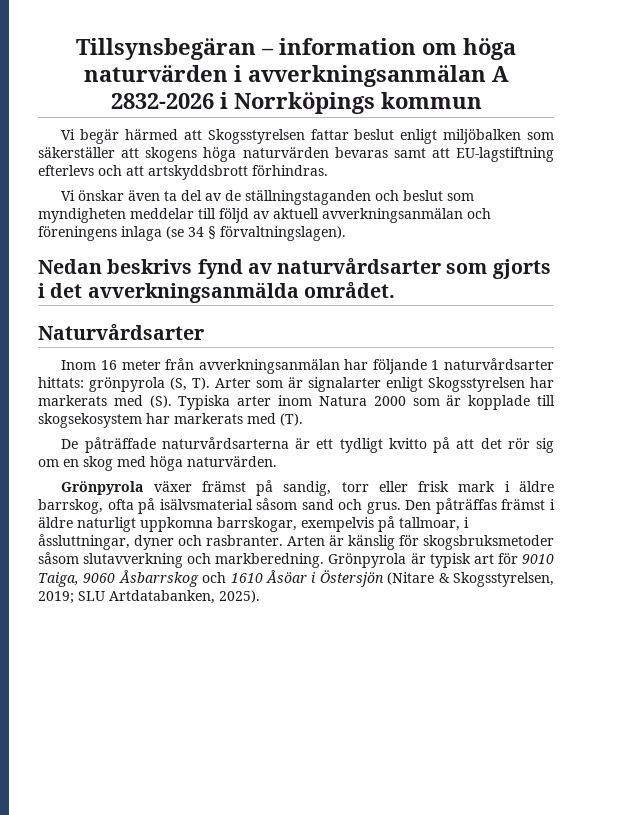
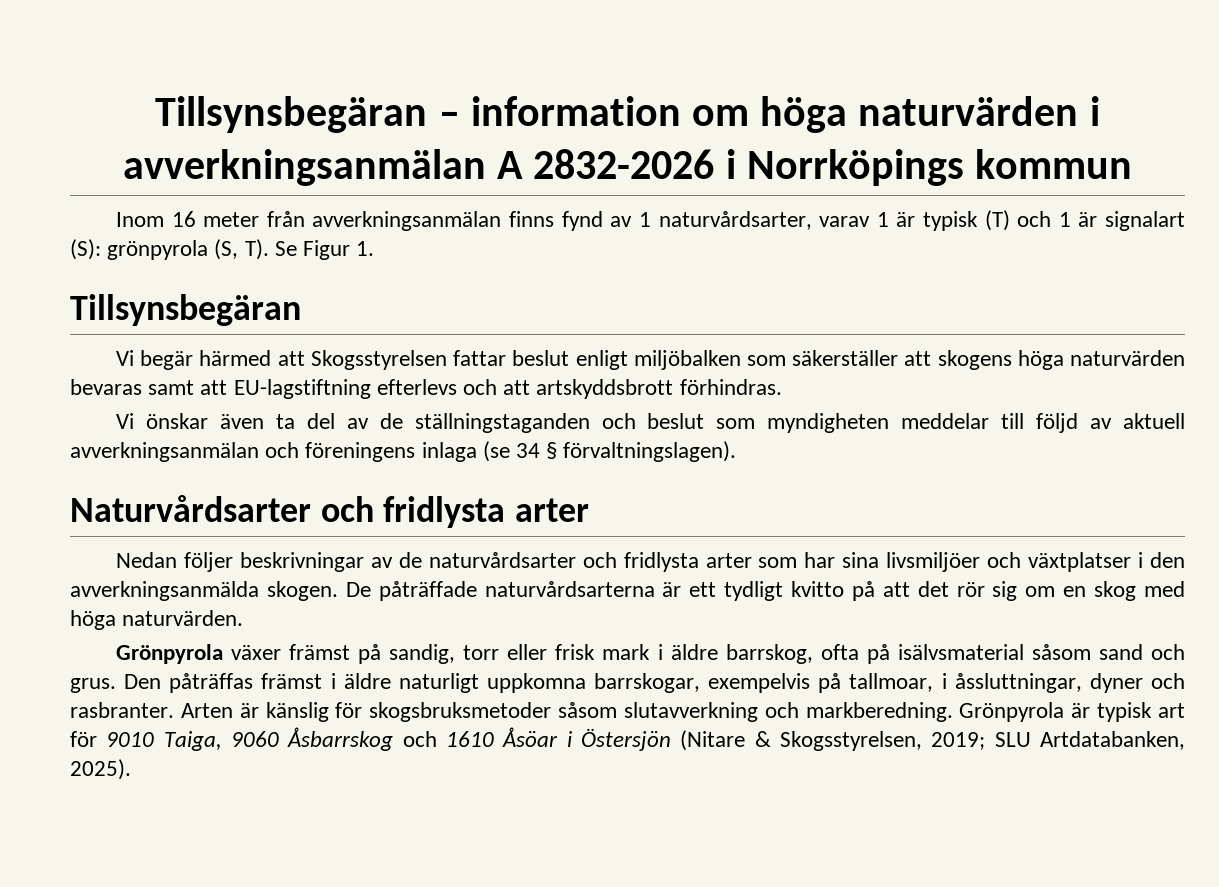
+ Inom 16 meter från avverkningsanmälan finns fynd av 1 naturvårdsarter, varav 1 är typisk (T) och 1 är signalart (S): grönpyrola (S, T). Se Figur 1.
+ Tillsynsbegäran
- Nedan beskrivs fynd av naturvårdsarter som gjorts i det avverkningsanmälda området.
- Naturvårdsarter
- Inom 16 meter från avverkningsanmälan har följande 1 naturvårdsarter hittats: grönpyrola (S, T). Arter som är signalarter enligt Skogsstyrelsen har markerats med (S). Typiska arter inom Natura 2000 som är kopplade till skogsekosystem har markerats med (T).
- De påträffade naturvårdsarterna är ett tydligt kvitto på att det rör sig om en skog med höga naturvärden.
+ Naturvårdsarter och fridlysta arter
+ Nedan följer beskrivningar av de naturvårdsarter och fridlysta arter som har sina livsmiljöer och växtplatser i den avverkningsanmälda skogen. De påträffade naturvårdsarterna är ett tydligt kvitto på att det rör sig om en skog med höga naturvärden.

